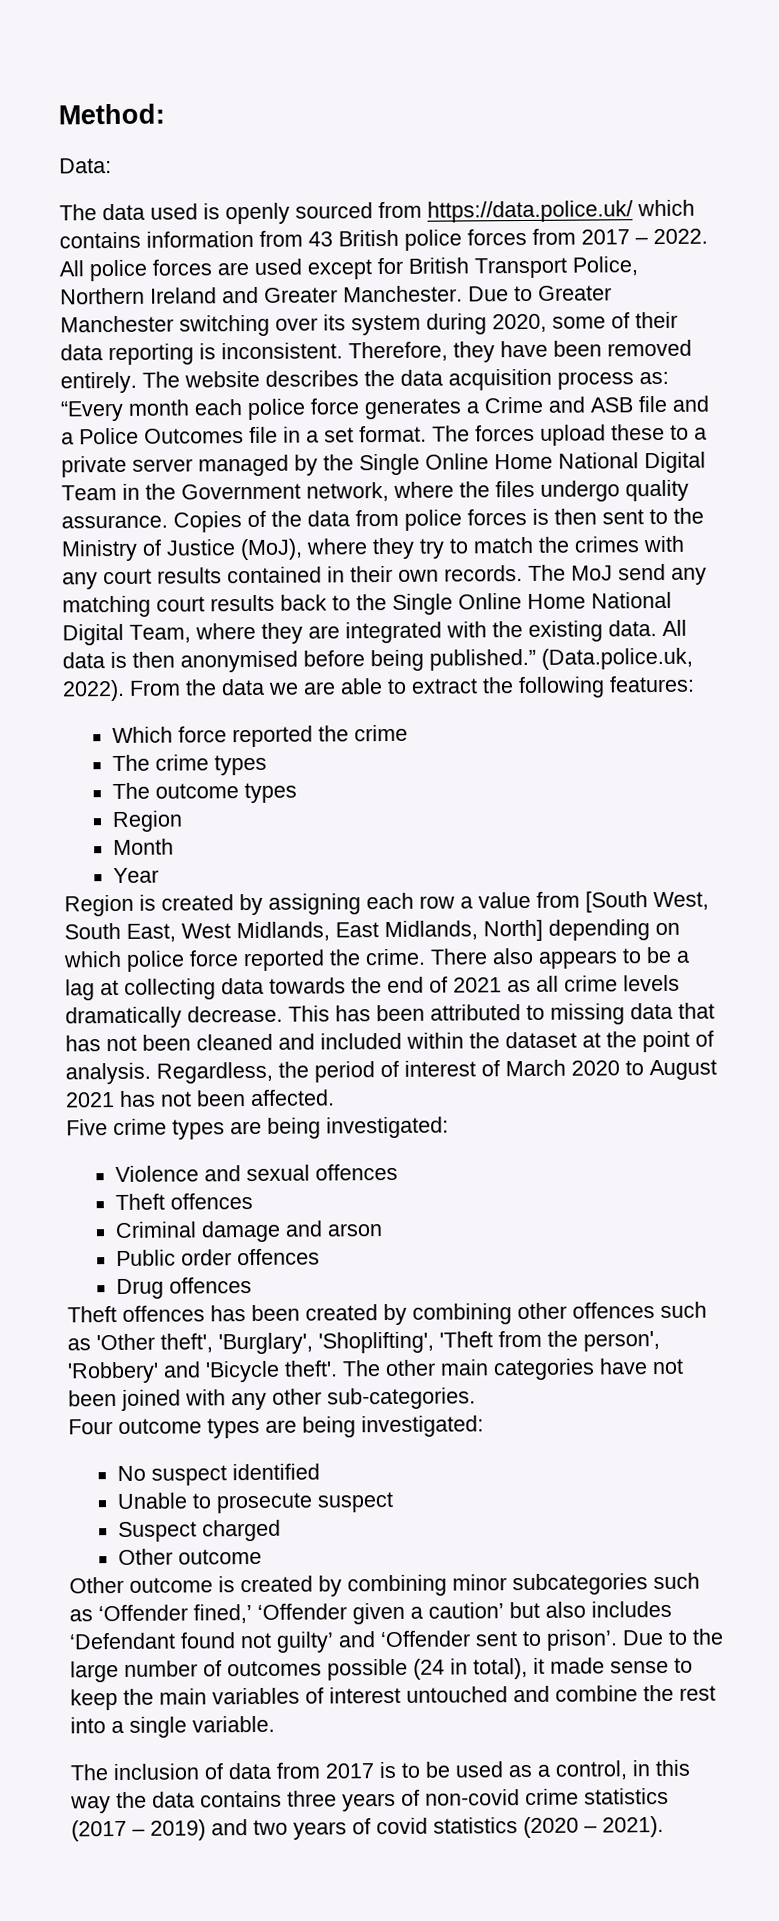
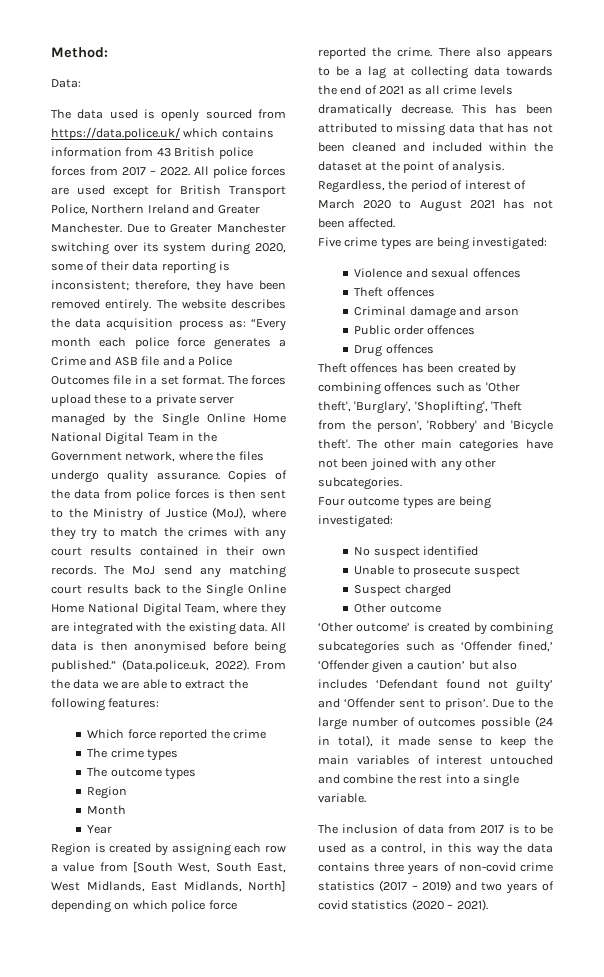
- Due to Greater Manchester switching over its system during 2020, some of their data reporting is inconsistent. Therefore, they have been removed entirely.
+ Due to Greater Manchester switching over its system during 2020, some of their data reporting is inconsistent; therefore, they have been removed entirely.
- Theft offences has been created by combining other offences such as 'Other theft', 'Burglary', 'Shoplifting', 'Theft from the person', 'Robbery' and 'Bicycle theft'.
+ Theft offences has been created by combining offences such as 'Other theft', 'Burglary', 'Shoplifting', 'Theft from the person', 'Robbery' and 'Bicycle theft'.
- The other main categories have not been joined with any other sub-categories.
+ The other main categories have not been joined with any other subcategories.
- Other outcome is created by combining minor subcategories such as ‘Offender fined,’ ‘Offender given a caution’ but also includes ‘Defendant found not guilty’ and ‘Offender sent to prison’.
+ ‘Other outcome’ is created by combining subcategories such as ‘Offender fined,’ ‘Offender given a caution’ but also includes ‘Defendant found not guilty’ and ‘Offender sent to prison’.

